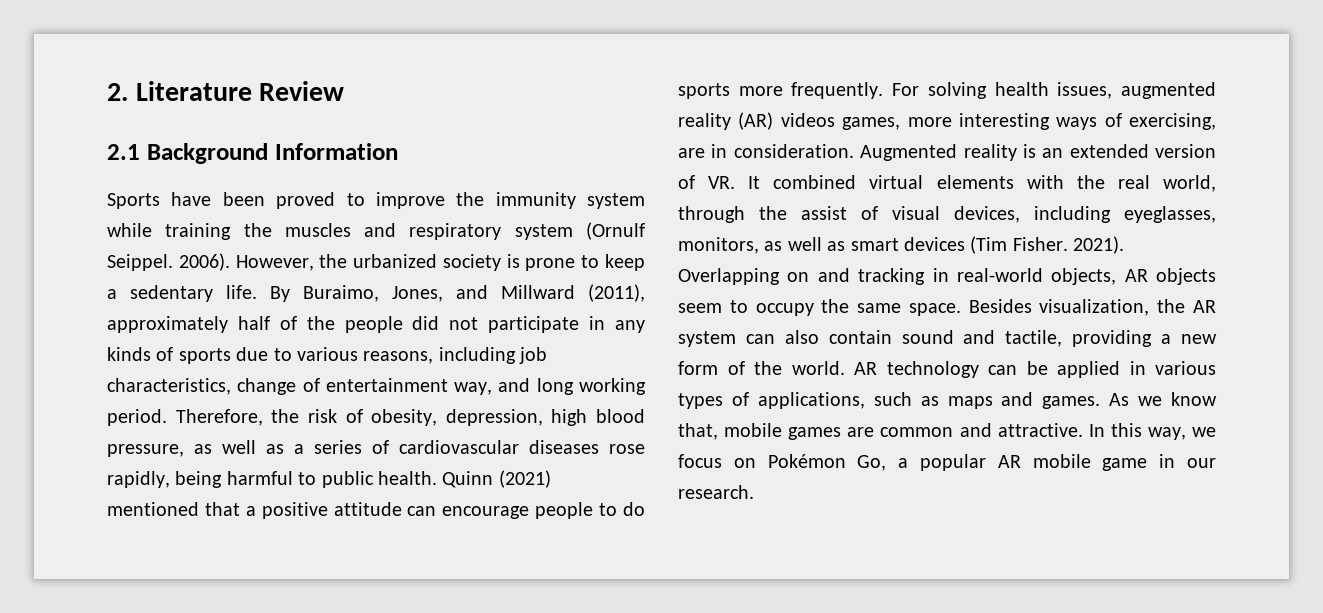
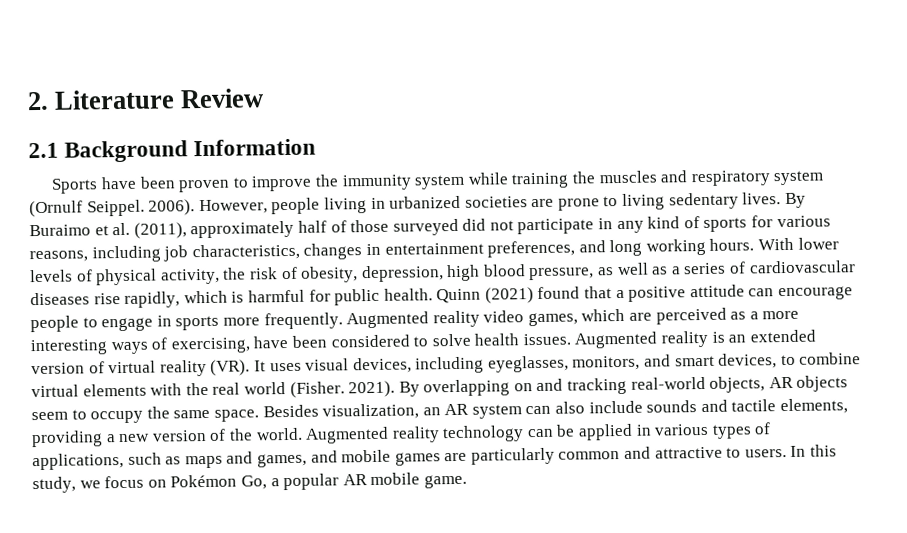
- Sports have been proved to improve the immunity system while training the muscles and respiratory system (Ornulf Seippel.
+ Sports have been proven to improve the immunity system while training the muscles and respiratory system (Ornulf Seippel.
- However, the urbanized society is prone to keep a sedentary life. By Buraimo, Jones, and Millward (2011), approximately half of the people did not participate in any kinds of sports due to various reasons, including job characteristics, change of entertainment way, and long working period. Therefore, the risk of obesity, depression, high blood pressure, as well as a series of cardiovascular diseases rose rapidly, being harmful to public health.
+ However, people living in urbanized societies are prone to living sedentary lives. By Buraimo et al. (2011), approximately half of those surveyed did not participate in any kind of sports for various reasons, including job characteristics, changes in entertainment preferences, and long working hours. With lower levels of physical activity, the risk of obesity, depression, high blood pressure, as well as a series of cardiovascular diseases rise rapidly, which is harmful for public health.
- Quinn (2021) mentioned that a positive attitude can encourage people to do sports more frequently.
+ Quinn (2021) found that a positive attitude can encourage people to engage in sports more frequently.
- For solving health issues, augmented reality (AR) videos games, more interesting ways of exercising, are in consideration.
+ Augmented reality video games, which are perceived as a more interesting ways of exercising, have been considered to solve health issues.
- Augmented reality is an extended version of VR. It combined virtual elements with the real world, through the assist of visual devices, including eyeglasses, monitors, as well as smart devices (Tim Fisher. 2021). Overlapping on and tracking in real-world objects, AR objects seem to occupy the same space.
+ Augmented reality is an extended version of virtual reality (VR). It uses visual devices, including eyeglasses, monitors, and smart devices, to combine virtual elements with the real world (Fisher. 2021). By overlapping on and tracking real-world objects, AR objects seem to occupy the same space.
- Besides visualization, the AR system can also contain sound and tactile, providing a new form of the world.
+ Besides visualization, an AR system can also include sounds and tactile elements, providing a new version of the world.
- AR technology can be applied in various types of applications, such as maps and games. As we know that, mobile games are common and attractive.
+ Augmented reality technology can be applied in various types of applications, such as maps and games, and mobile games are particularly common and attractive to users.
- In this way, we focus on Pokémon Go, a popular AR mobile game in our research.
+ In this study, we focus on Pokémon Go, a popular AR mobile game.

